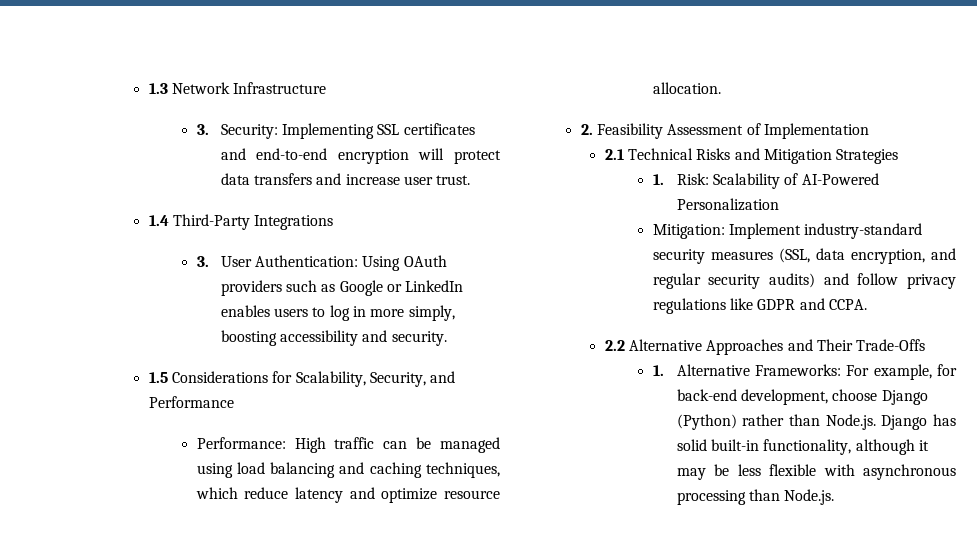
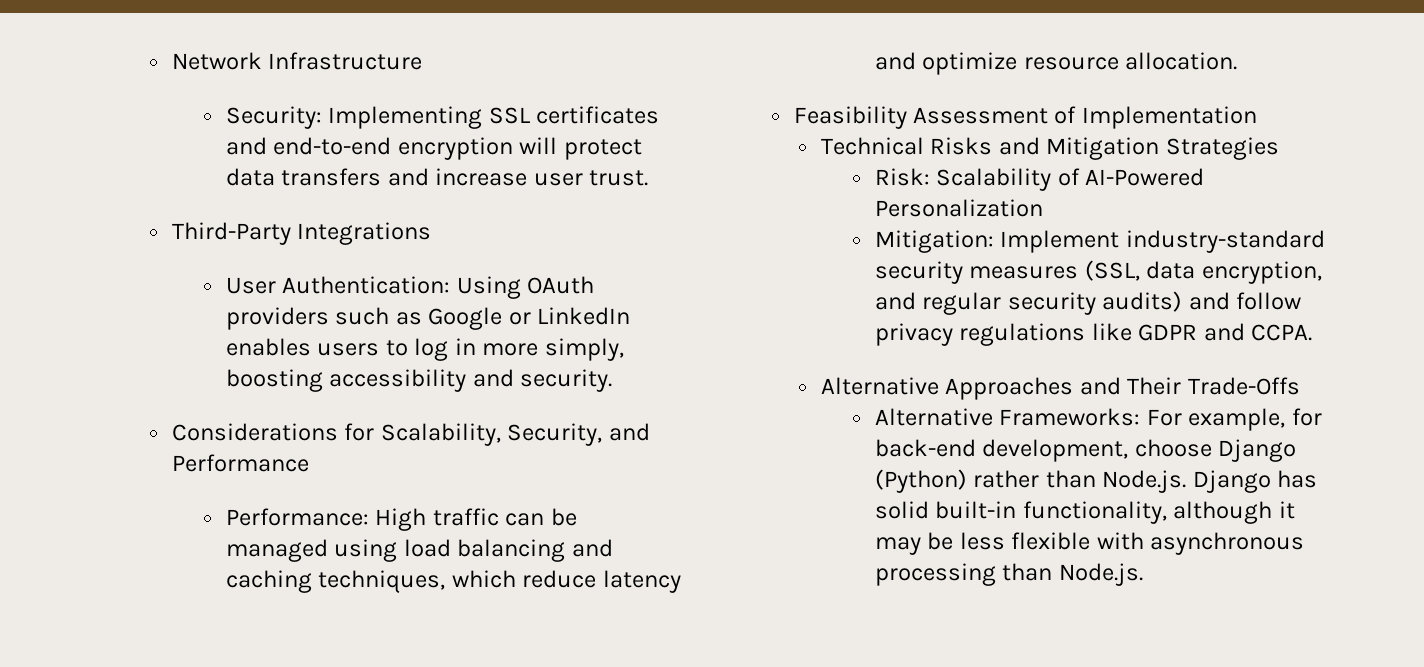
- 1.3 Network Infrastructure
+ Network Infrastructure
- 3. Security: Implementing SSL certificates and end-to-end encryption will protect data transfers and increase user trust.
+ Security: Implementing SSL certificates and end-to-end encryption will protect data transfers and increase user trust.
- 1.4 Third-Party Integrations
+ Third-Party Integrations
- 3. User Authentication: Using OAuth providers such as Google or LinkedIn enables users to log in more simply, boosting accessibility and security.
+ User Authentication: Using OAuth providers such as Google or LinkedIn enables users to log in more simply, boosting accessibility and security.
- 1.5 Considerations for Scalability, Security, and Performance
+ Considerations for Scalability, Security, and Performance
- 2. Feasibility Assessment of Implementation
+ Feasibility Assessment of Implementation
- 2.1 Technical Risks and Mitigation Strategies
+ Technical Risks and Mitigation Strategies
- 1. Risk: Scalability of AI-Powered Personalization
+ Risk: Scalability of AI-Powered Personalization
- 2.2 Alternative Approaches and Their Trade-Offs
+ Alternative Approaches and Their Trade-Offs
- 1. Alternative Frameworks: For example, for back-end development, choose Django (Python) rather than Node.js. Django has solid built-in functionality, although it may be less flexible with asynchronous processing than Node.js.
+ Alternative Frameworks: For example, for back-end development, choose Django (Python) rather than Node.js. Django has solid built-in functionality, although it may be less flexible with asynchronous processing than Node.js.

